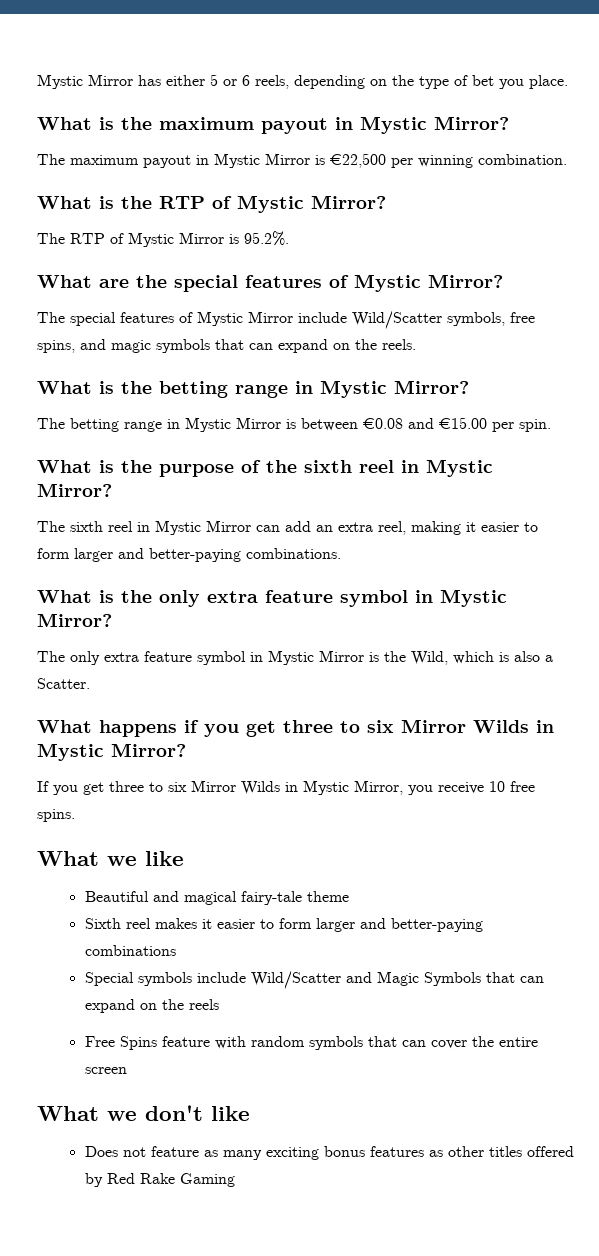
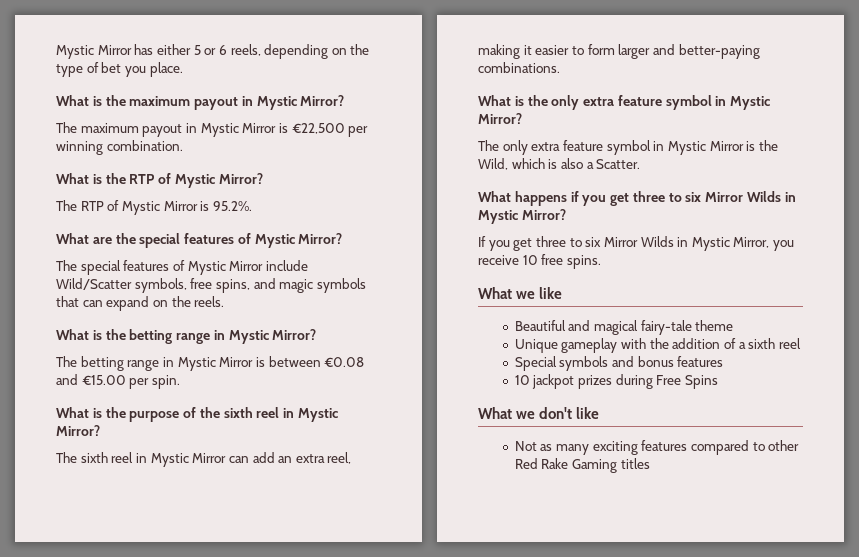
- Sixth reel makes it easier to form larger and better-paying combinations
- Special symbols include Wild/Scatter and Magic Symbols that can expand on the reels
- Free Spins feature with random symbols that can cover the entire screen
+ Unique gameplay with the addition of a sixth reel
+ Special symbols and bonus features
+ 10 jackpot prizes during Free Spins
  What we don't like
- Does not feature as many exciting bonus features as other titles offered by Red Rake Gaming
+ Not as many exciting features compared to other Red Rake Gaming titles

